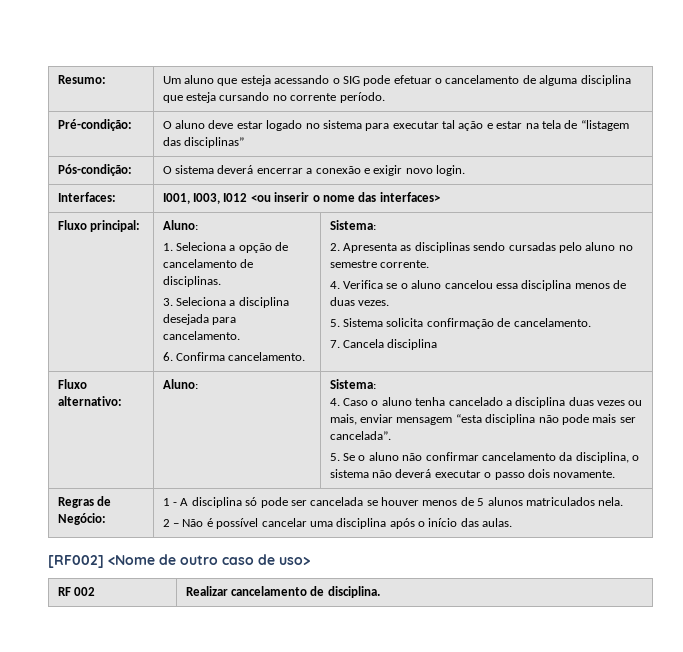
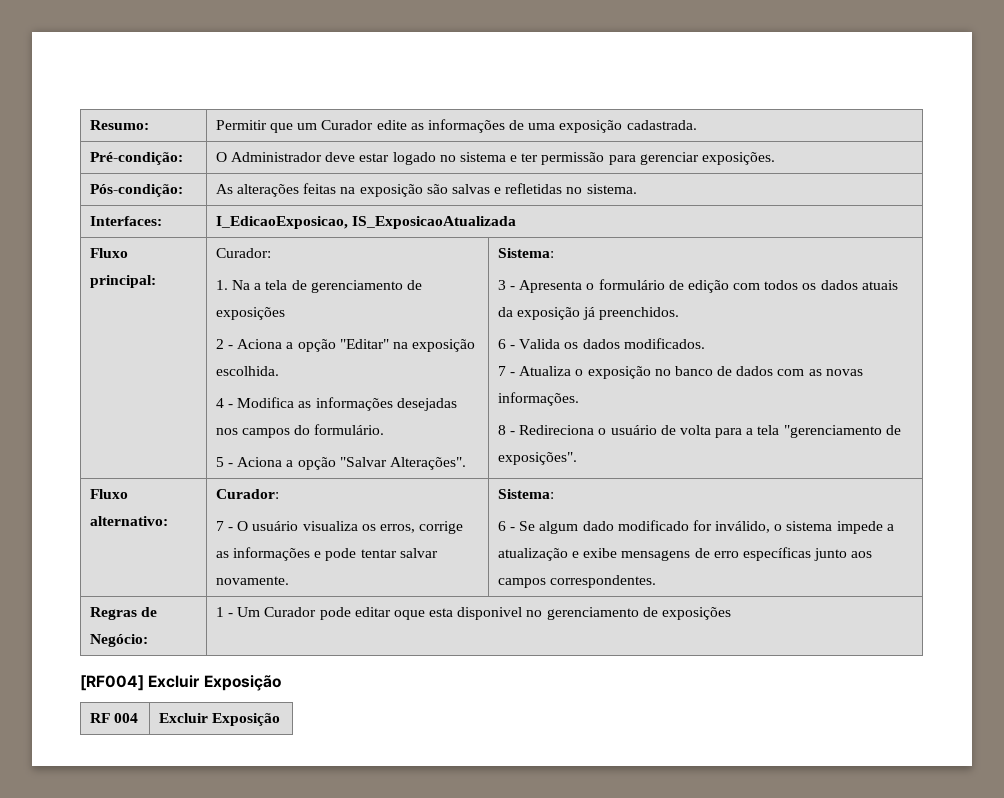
- Resumo: | Um aluno que esteja acessando o SIG pode efetuar o cancelamento de alguma disciplina que esteja cursando no corrente período.
+ Resumo: | Permitir que um Curador edite as informações de uma exposição cadastrada.
- Pré-condição: | O aluno deve estar logado no sistema para executar tal ação e estar na tela de “listagem das disciplinas”
- Pós-condição: | O sistema deverá encerrar a conexão e exigir novo login.
- Interfaces: | I001, I003, I012 <ou inserir o nome das interfaces>
+ Pré-condição: | O Administrador deve estar logado no sistema e ter permissão para gerenciar exposições.
+ Pós-condição: | As alterações feitas na exposição são salvas e refletidas no sistema.
+ Interfaces: | I_EdicaoExposicao, IS_ExposicaoAtualizada
- Fluxo principal: | Aluno:
+ Fluxo principal: | Curador:
- 1. Seleciona a opção de cancelamento de disciplinas.
- 3. Seleciona a disciplina desejada para cancelamento.
- 6. Confirma cancelamento. | Sistema:
- 2. Apresenta as disciplinas sendo cursadas pelo aluno no semestre corrente.
- 4. Verifica se o aluno cancelou essa disciplina menos de duas vezes.
- 5. Sistema solicita confirmação de cancelamento.
- 7. Cancela disciplina
- Fluxo alternativo: | Aluno: | Sistema:
- 4. Caso o aluno tenha cancelado a disciplina duas vezes ou mais, enviar mensagem “esta disciplina não pode mais ser cancelada”.
- 5. Se o aluno não confirmar cancelamento da disciplina, o sistema não deverá executar o passo dois novamente.
+ 1. Na a tela de gerenciamento de exposições
+ 2 - Aciona a opção "Editar" na exposição escolhida.
+ 4 - Modifica as informações desejadas nos campos do formulário.
+ 5 - Aciona a opção "Salvar Alterações". | Sistema:
+ 3 - Apresenta o formulário de edição com todos os dados atuais da exposição já preenchidos.
+ 6 - Valida os dados modificados.
+ 7 - Atualiza o exposição no banco de dados com as novas informações.
+ 8 - Redireciona o usuário de volta para a tela "gerenciamento de exposições".
+ Fluxo alternativo: | Curador:
+ 7 - O usuário visualiza os erros, corrige as informações e pode tentar salvar novamente. | Sistema:
+ 6 - Se algum dado modificado for inválido, o sistema impede a atualização e exibe mensagens de erro específicas junto aos campos correspondentes.
- Regras de Negócio: | 1 - A disciplina só pode ser cancelada se houver menos de 5 alunos matriculados nela.
- 2 – Não é possível cancelar uma disciplina após o início das aulas.
- [RF002] <Nome de outro caso de uso>
- RF 002 | Realizar cancelamento de disciplina.
+ Regras de Negócio: | 1 - Um Curador pode editar oque esta disponivel no gerenciamento de exposições
+ [RF004] Excluir Exposição
+ RF 004 | Excluir Exposição

